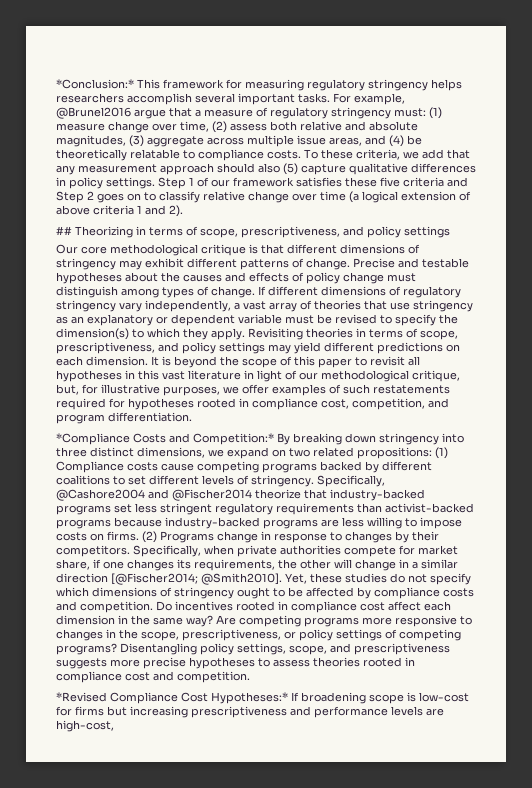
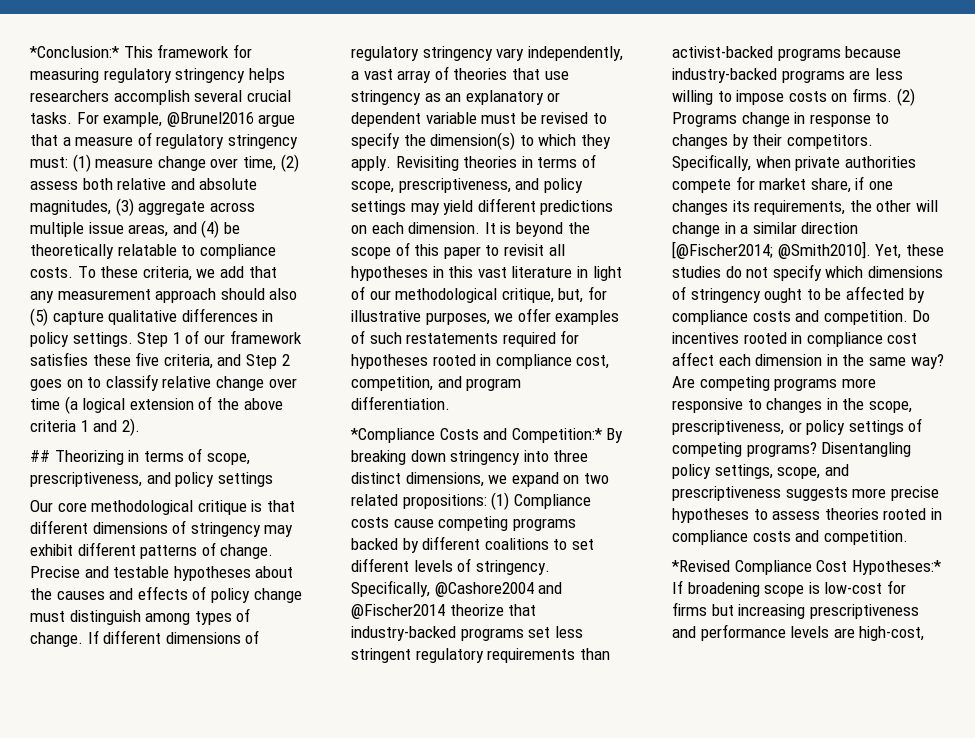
- *Conclusion:* This framework for measuring regulatory stringency helps researchers accomplish several important tasks.
+ *Conclusion:* This framework for measuring regulatory stringency helps researchers accomplish several crucial tasks.
- Step 1 of our framework satisfies these five criteria and Step 2 goes on to classify relative change over time (a logical extension of above criteria 1 and 2).
+ Step 1 of our framework satisfies these five criteria, and Step 2 goes on to classify relative change over time (a logical extension of the above criteria 1 and 2).
- Disentangling policy settings, scope, and prescriptiveness suggests more precise hypotheses to assess theories rooted in compliance cost and competition.
+ Disentangling policy settings, scope, and prescriptiveness suggests more precise hypotheses to assess theories rooted in compliance costs and competition.

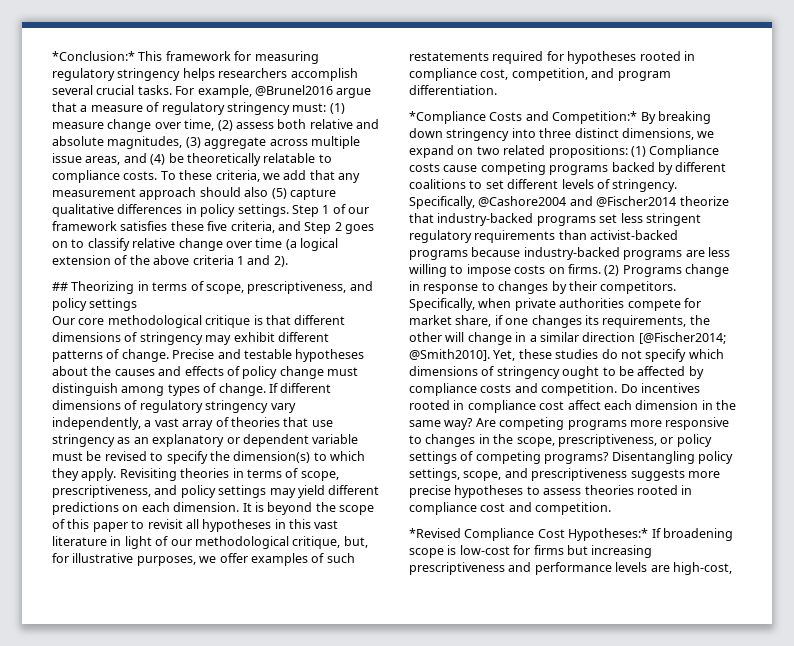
- Disentangling policy settings, scope, and prescriptiveness suggests more precise hypotheses to assess theories rooted in compliance costs and competition.
+ Disentangling policy settings, scope, and prescriptiveness suggests more precise hypotheses to assess theories rooted in compliance cost and competition.

